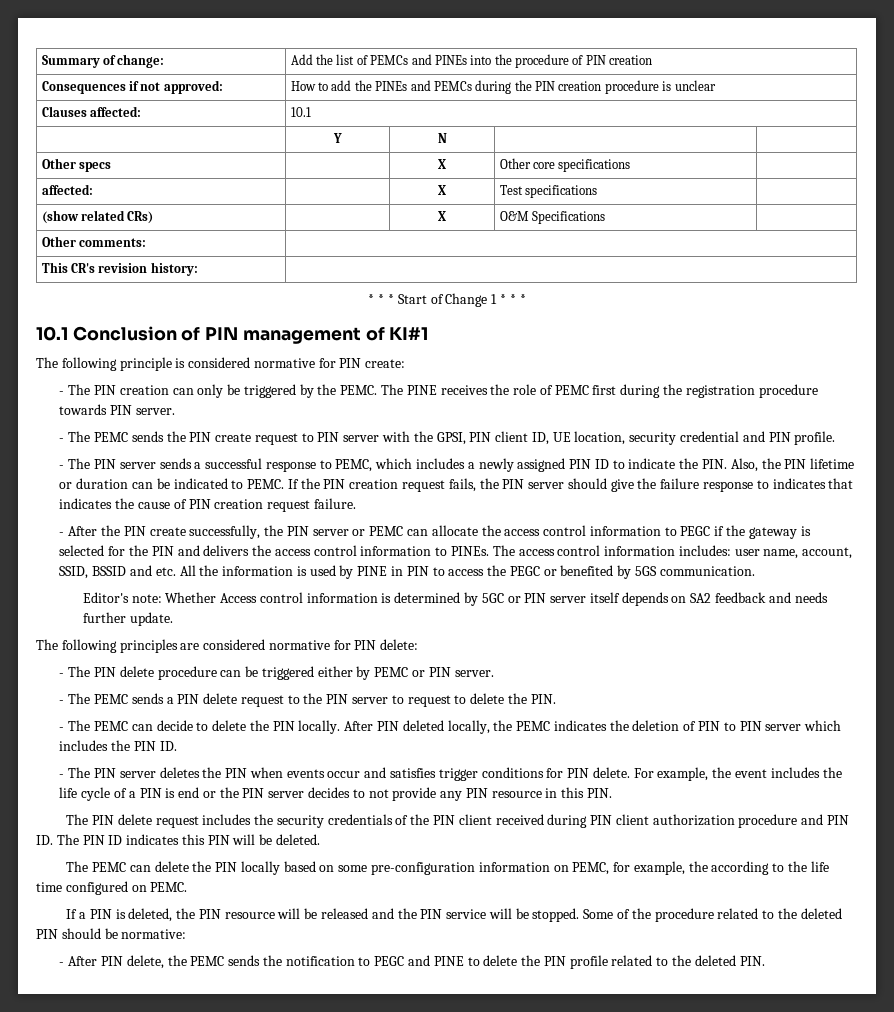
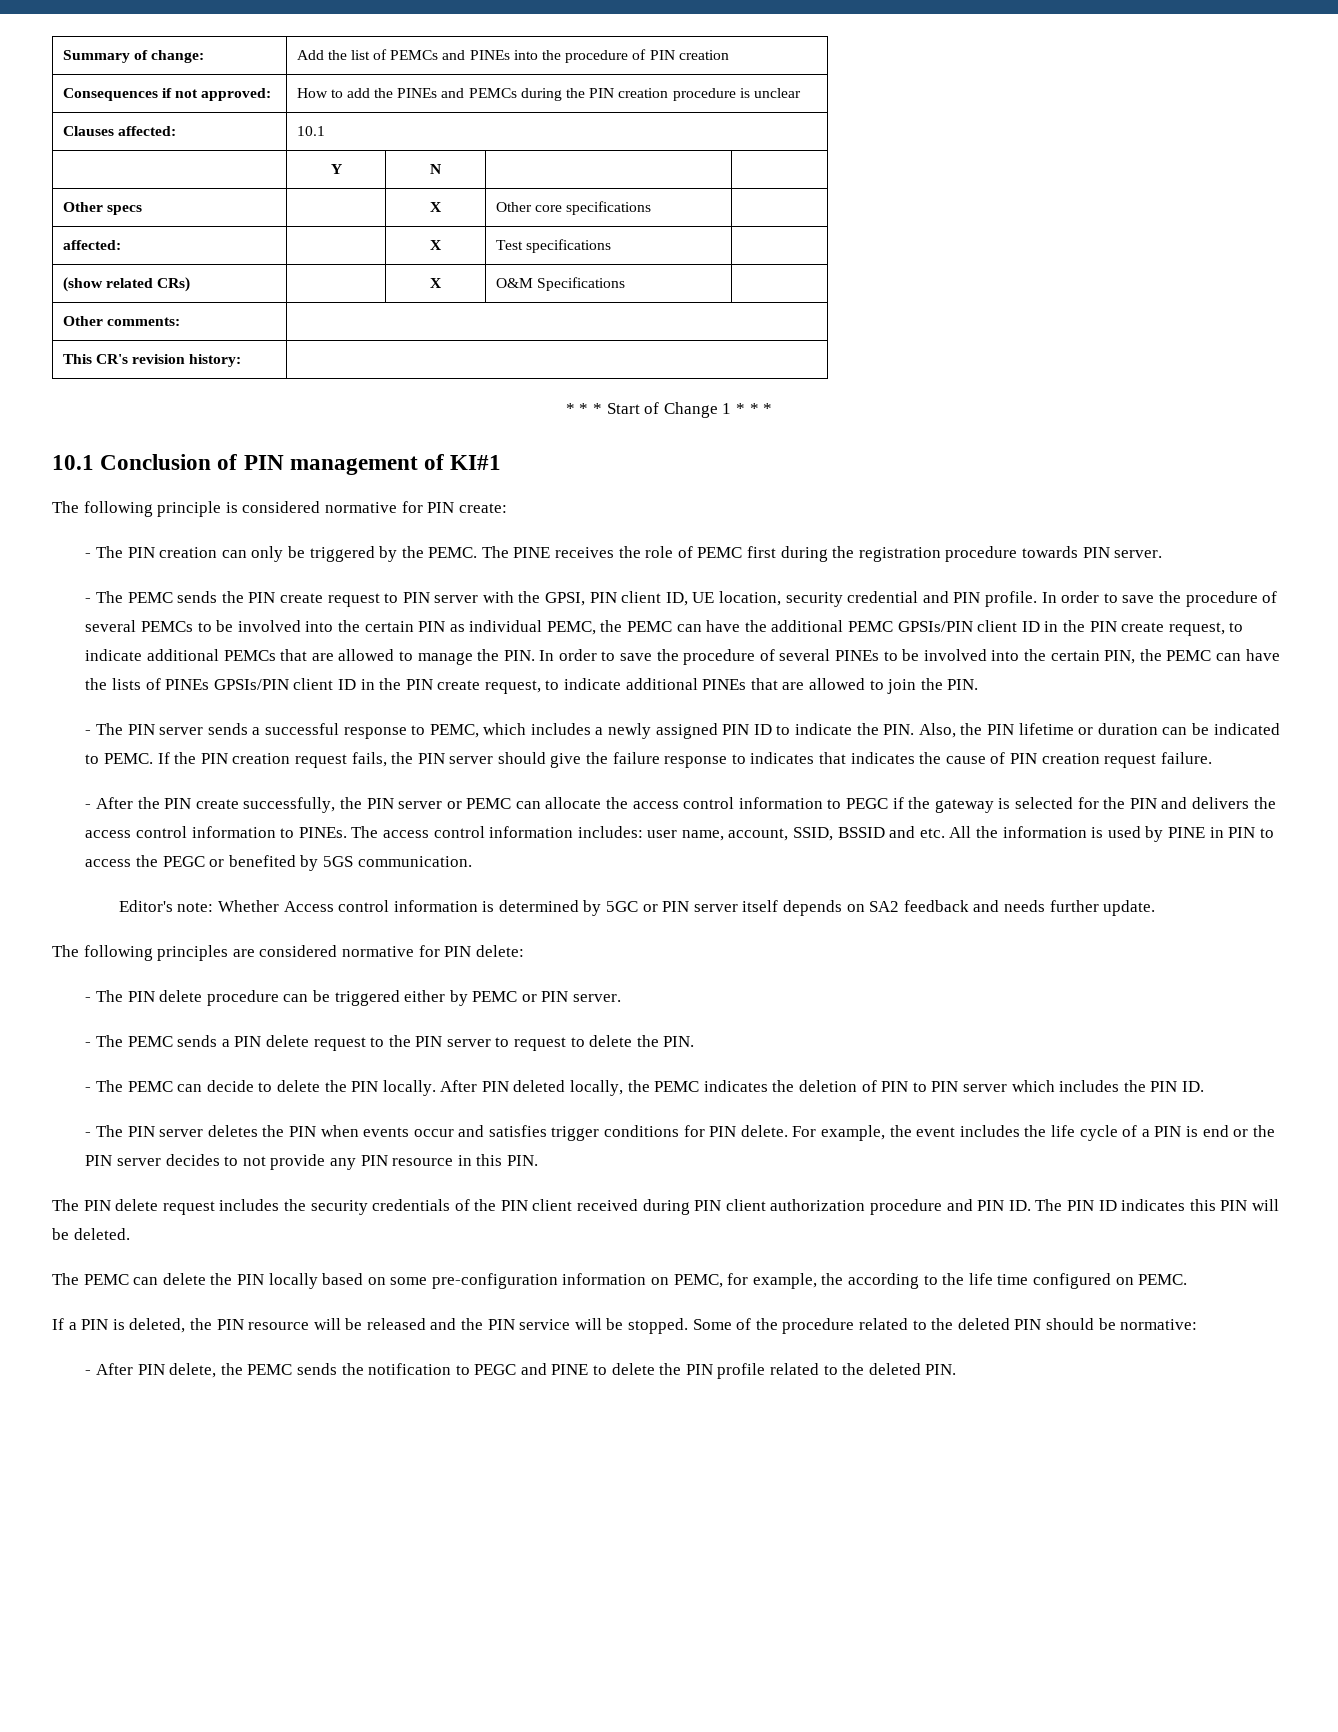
+ In order to save the procedure of several PEMCs to be involved into the certain PIN as individual PEMC, the PEMC can have the additional PEMC GPSIs/PIN client ID in the PIN create request, to indicate additional PEMCs that are allowed to manage the PIN. In order to save the procedure of several PINEs to be involved into the certain PIN, the PEMC can have the lists of PINEs GPSIs/PIN client ID in the PIN create request, to indicate additional PINEs that are allowed to join the PIN.

